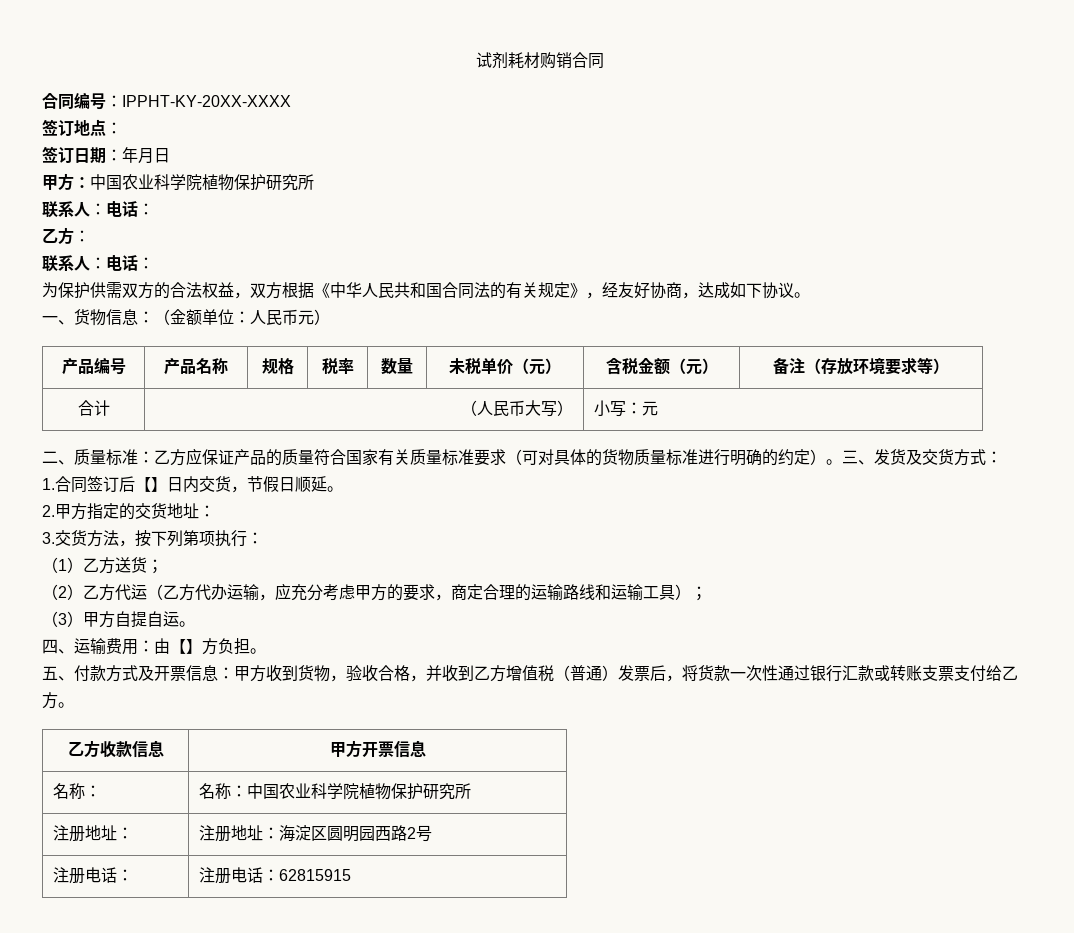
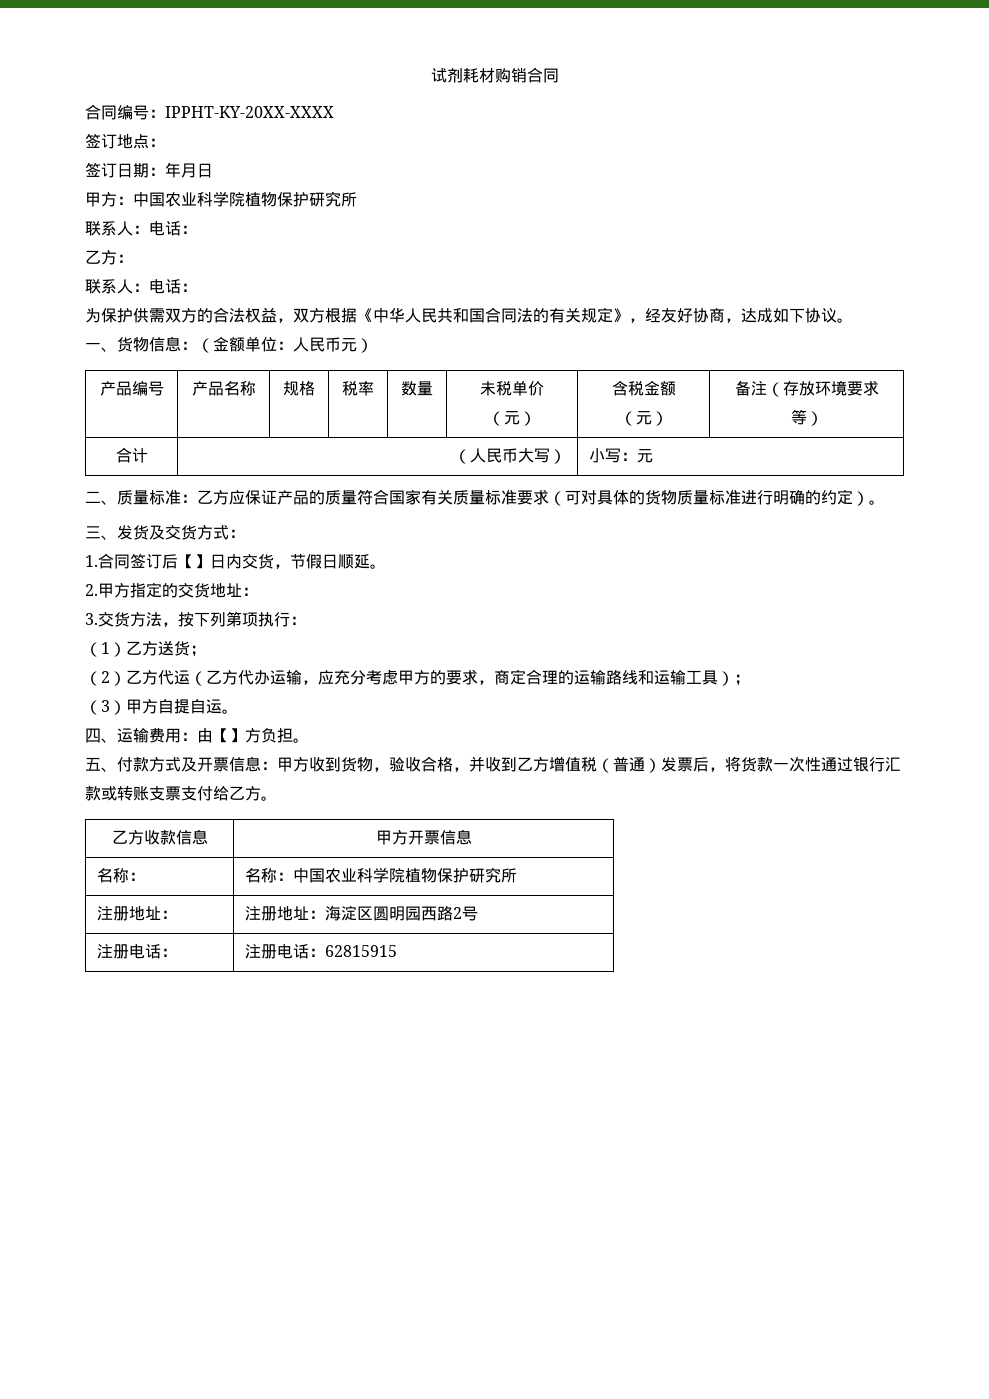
- 二、质量标准：乙方应保证产品的质量符合国家有关质量标准要求（可对具体的货物质量标准进行明确的约定）。三、发货及交货方式：
+ 二、质量标准：乙方应保证产品的质量符合国家有关质量标准要求（可对具体的货物质量标准进行明确的约定）。
+ 三、发货及交货方式：

